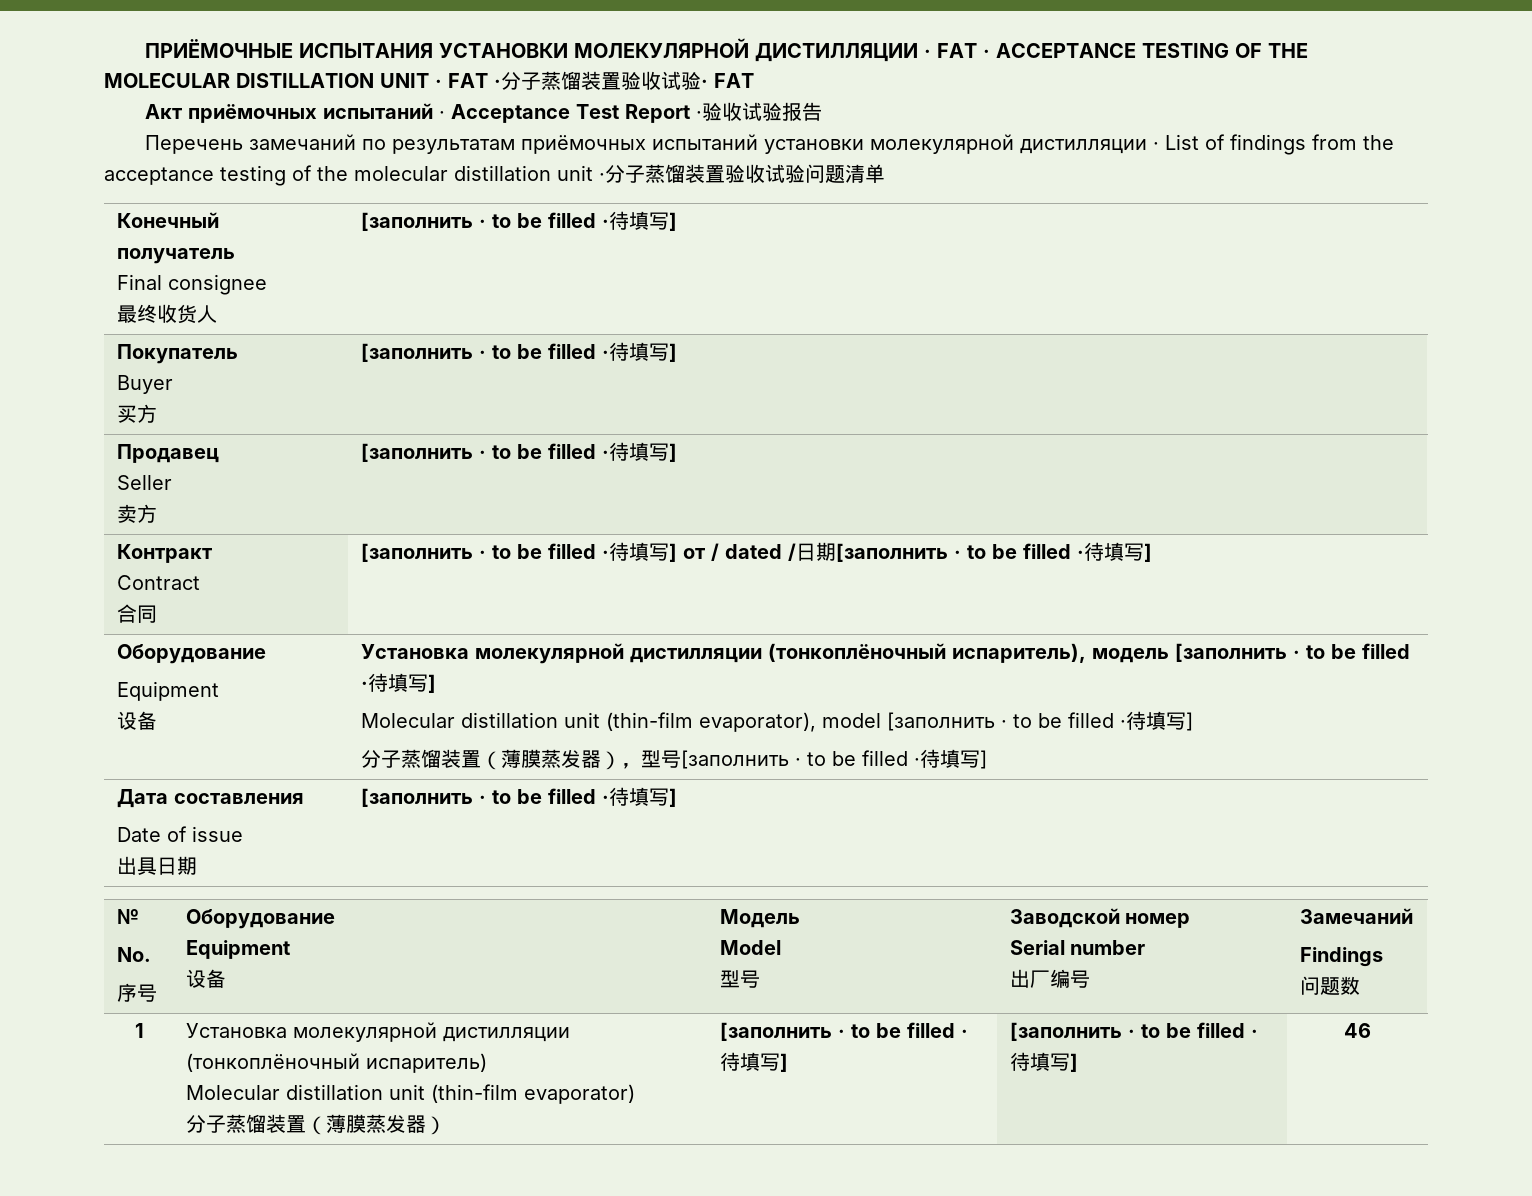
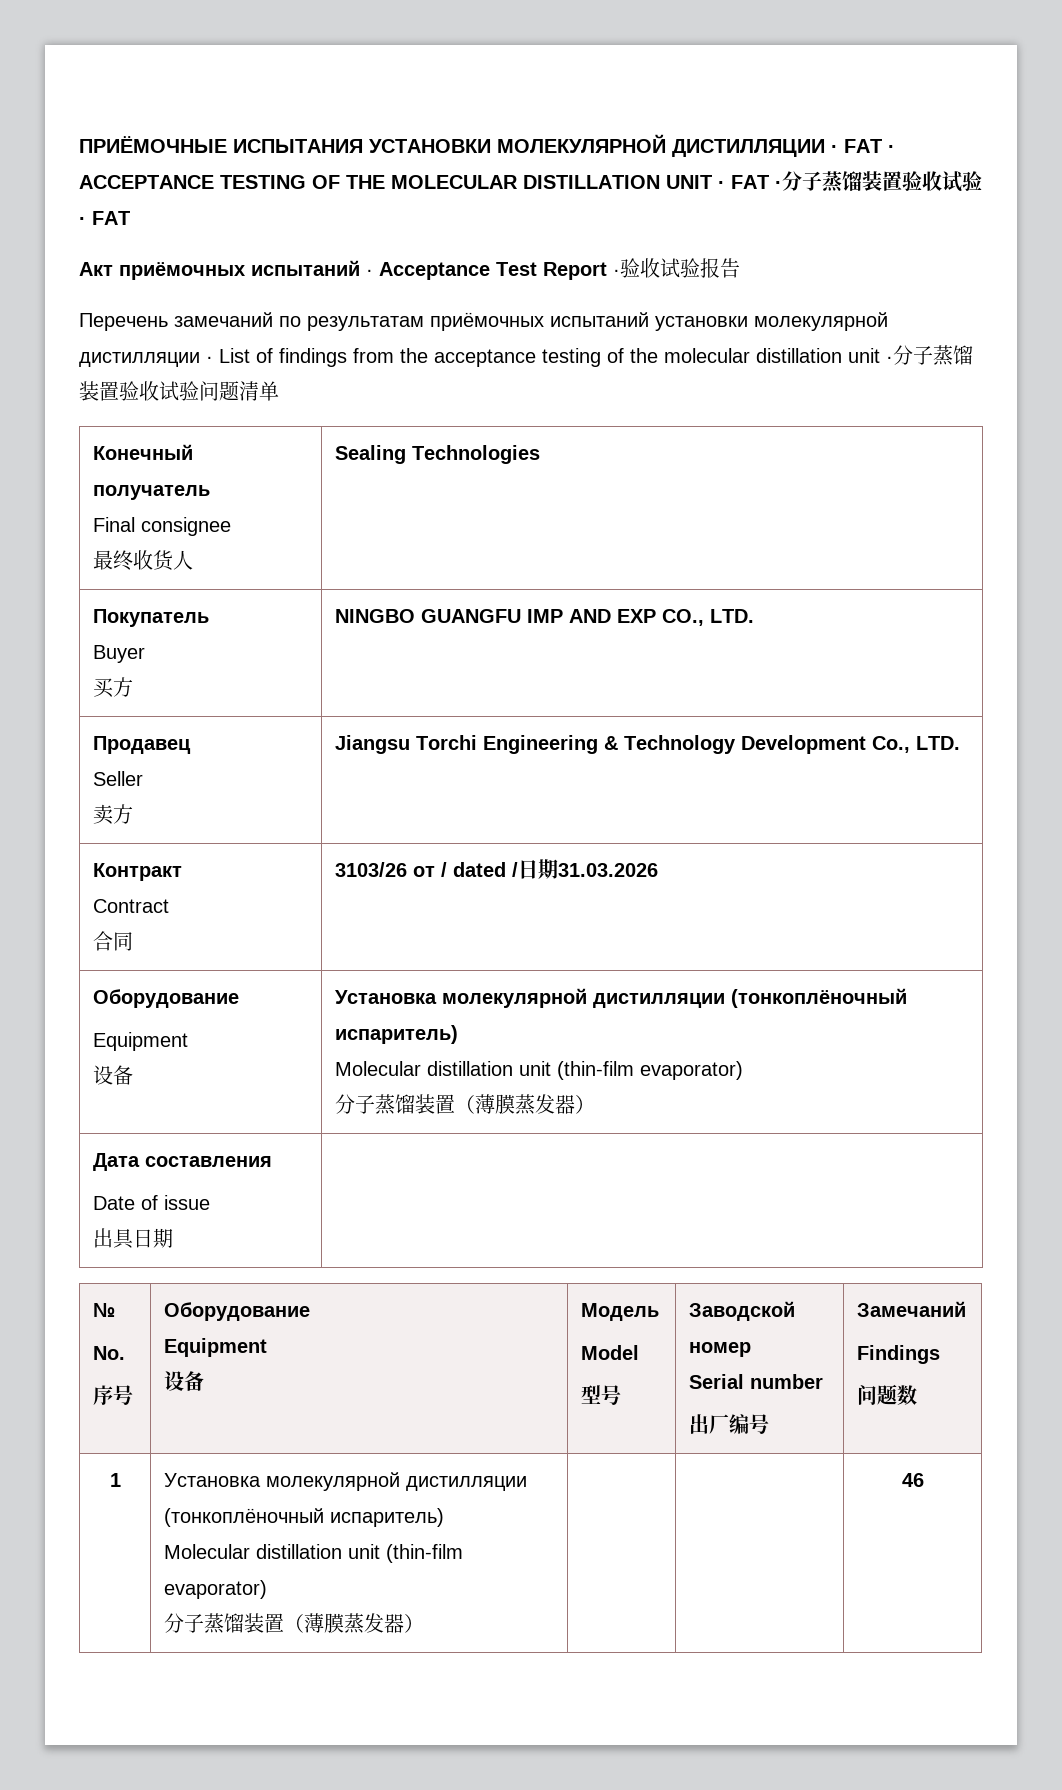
  Конечный получатель
  Final consignee
- 最终收货人 | [заполнить · to be filled ·待填写]
+ 最终收货人 | Sealing Technologies
  Покупатель
  Buyer
- 买方 | [заполнить · to be filled ·待填写]
+ 买方 | NINGBO GUANGFU IMP AND EXP CO., LTD.
  Продавец
  Seller
- 卖方 | [заполнить · to be filled ·待填写]
+ 卖方 | Jiangsu Torchi Engineering & Technology Development Co., LTD.
  Контракт
  Contract
- 合同 | [заполнить · to be filled ·待填写] от / dated /日期[заполнить · to be filled ·待填写]
+ 合同 | 3103/26 от / dated /日期31.03.2026
- 设备 | Установка молекулярной дистилляции (тонкоплёночный испаритель), модель [заполнить · to be filled ·待填写]
- Molecular distillation unit (thin-film evaporator), model [заполнить · to be filled ·待填写]
- 分子蒸馏装置（薄膜蒸发器），型号[заполнить · to be filled ·待填写]
+ 设备 | Установка молекулярной дистилляции (тонкоплёночный испаритель)
+ Molecular distillation unit (thin-film evaporator)
+ 分子蒸馏装置（薄膜蒸发器）
  Дата составления
  Date of issue
- 出具日期 | [заполнить · to be filled ·待填写]
+ 出具日期 |
  1 | Установка молекулярной дистилляции (тонкоплёночный испаритель)
  Molecular distillation unit (thin-film evaporator)
- 分子蒸馏装置（薄膜蒸发器） | [заполнить · to be filled ·待填写] | [заполнить · to be filled ·待填写] | 46
+ 分子蒸馏装置（薄膜蒸发器） | | | 46

